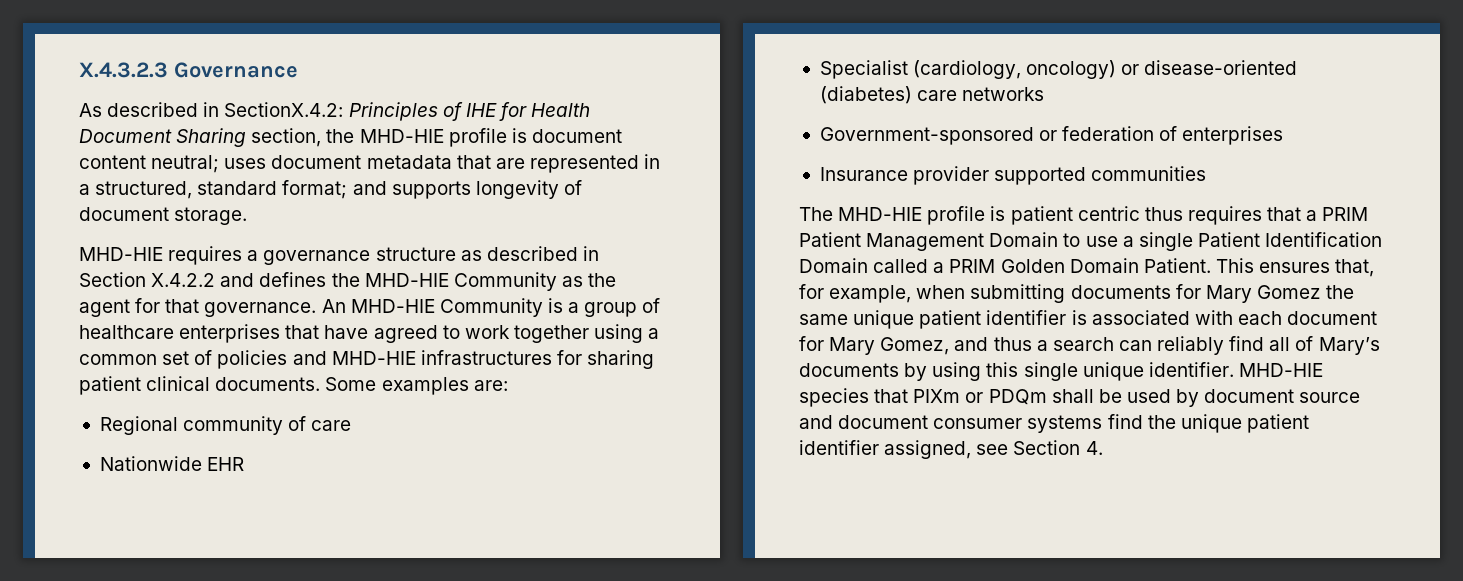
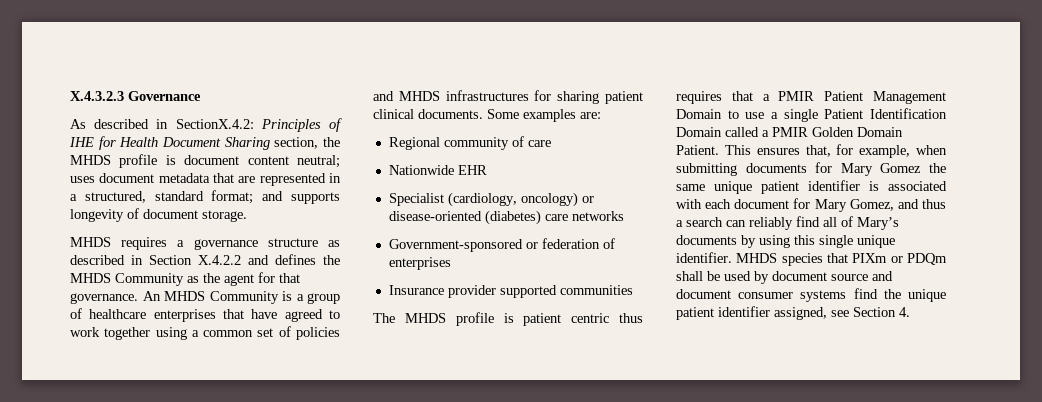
- As described in SectionX.4.2: Principles of IHE for Health Document Sharing section, the MHD-HIE profile is document content neutral; uses document metadata that are represented in a structured, standard format; and supports longevity of document storage.
+ As described in SectionX.4.2: Principles of IHE for Health Document Sharing section, the MHDS profile is document content neutral; uses document metadata that are represented in a structured, standard format; and supports longevity of document storage.
- MHD-HIE requires a governance structure as described in Section X.4.2.2 and defines the MHD-HIE Community as the agent for that governance.
+ MHDS requires a governance structure as described in Section X.4.2.2 and defines the MHDS Community as the agent for that governance.
- An MHD-HIE Community is a group of healthcare enterprises that have agreed to work together using a common set of policies and MHD-HIE infrastructures for sharing patient clinical documents.
+ An MHDS Community is a group of healthcare enterprises that have agreed to work together using a common set of policies and MHDS infrastructures for sharing patient clinical documents.
- The MHD-HIE profile is patient centric thus requires that a PRIM Patient Management Domain to use a single Patient Identification Domain called a PRIM Golden Domain Patient.
+ The MHDS profile is patient centric thus requires that a PMIR Patient Management Domain to use a single Patient Identification Domain called a PMIR Golden Domain Patient.
- MHD-HIE species that PIXm or PDQm shall be used by document source and document consumer systems find the unique patient identifier assigned, see Section 4.
+ MHDS species that PIXm or PDQm shall be used by document source and document consumer systems find the unique patient identifier assigned, see Section 4.

